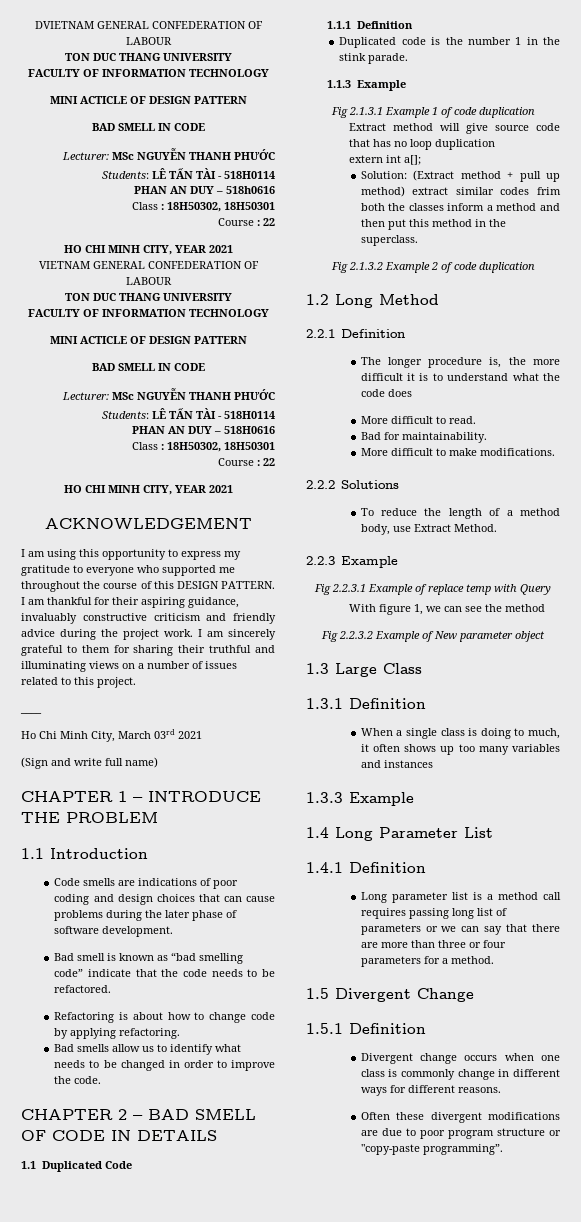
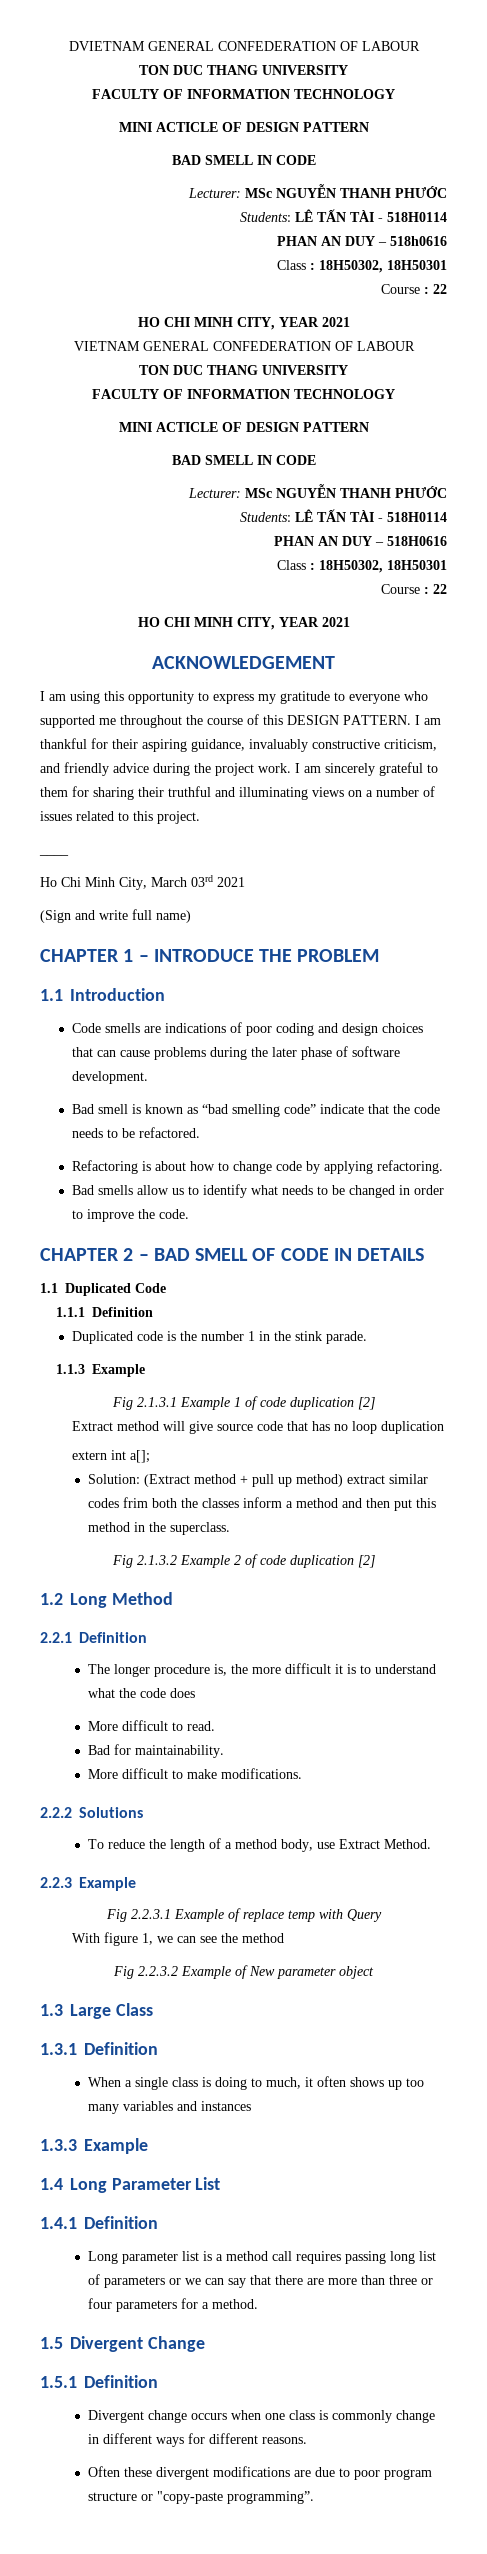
- I am thankful for their aspiring guidance, invaluably constructive criticism and friendly advice during the project work.
+ I am thankful for their aspiring guidance, invaluably constructive criticism, and friendly advice during the project work.
- Fig 2.1.3.1 Example 1 of code duplication
+ Fig 2.1.3.1 Example 1 of code duplication [2]
- Fig 2.1.3.2 Example 2 of code duplication
+ Fig 2.1.3.2 Example 2 of code duplication [2]

